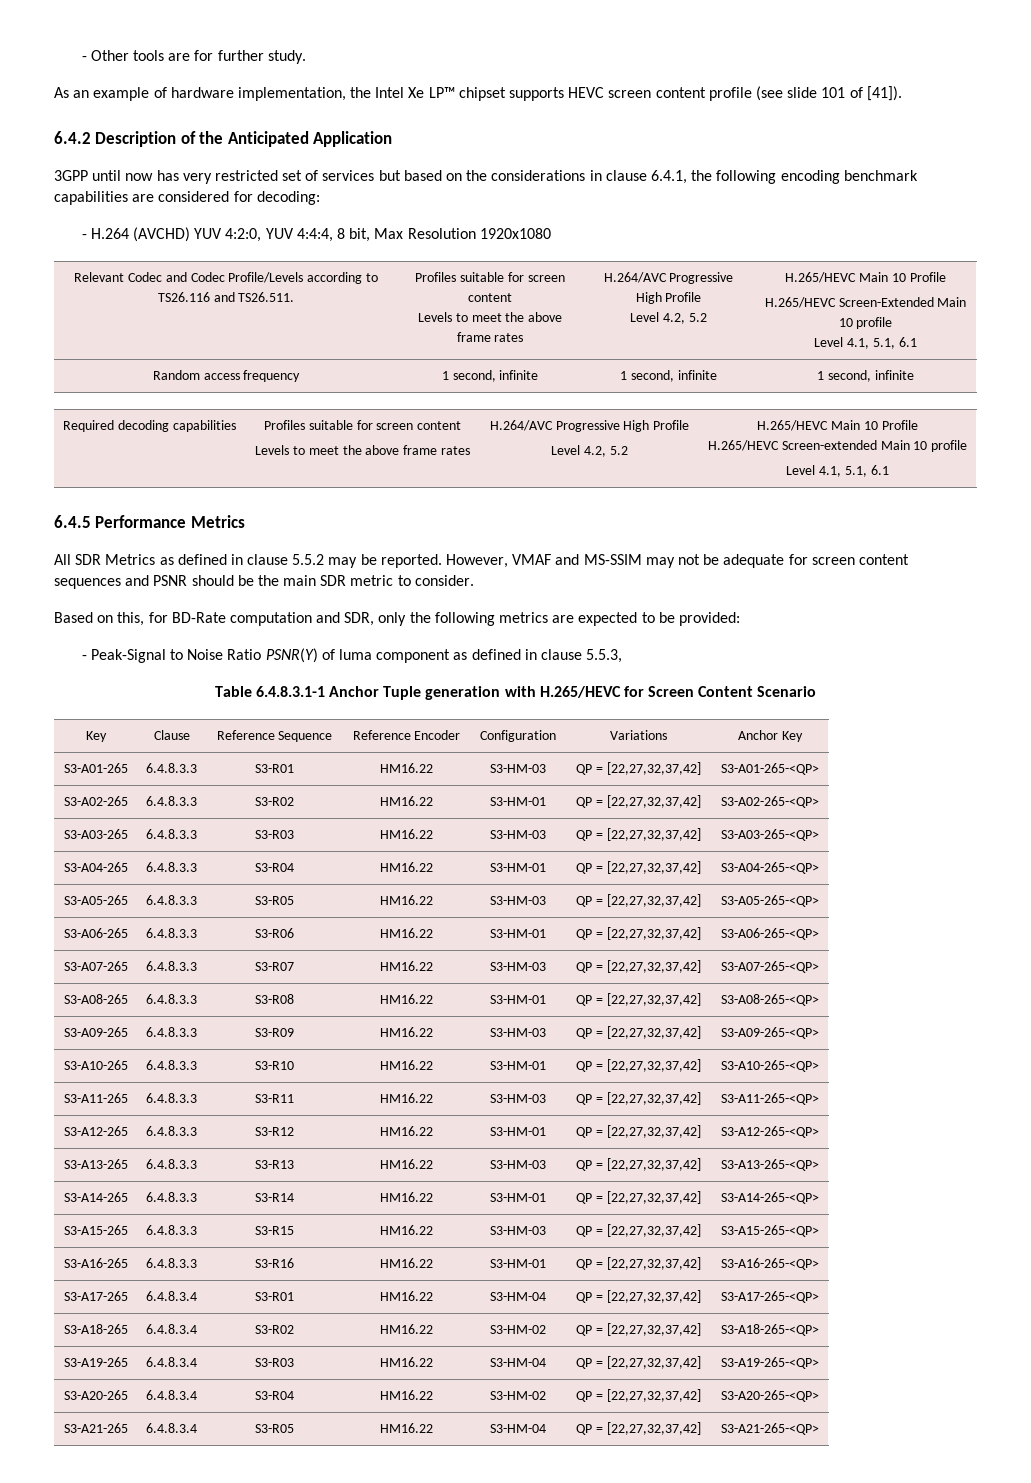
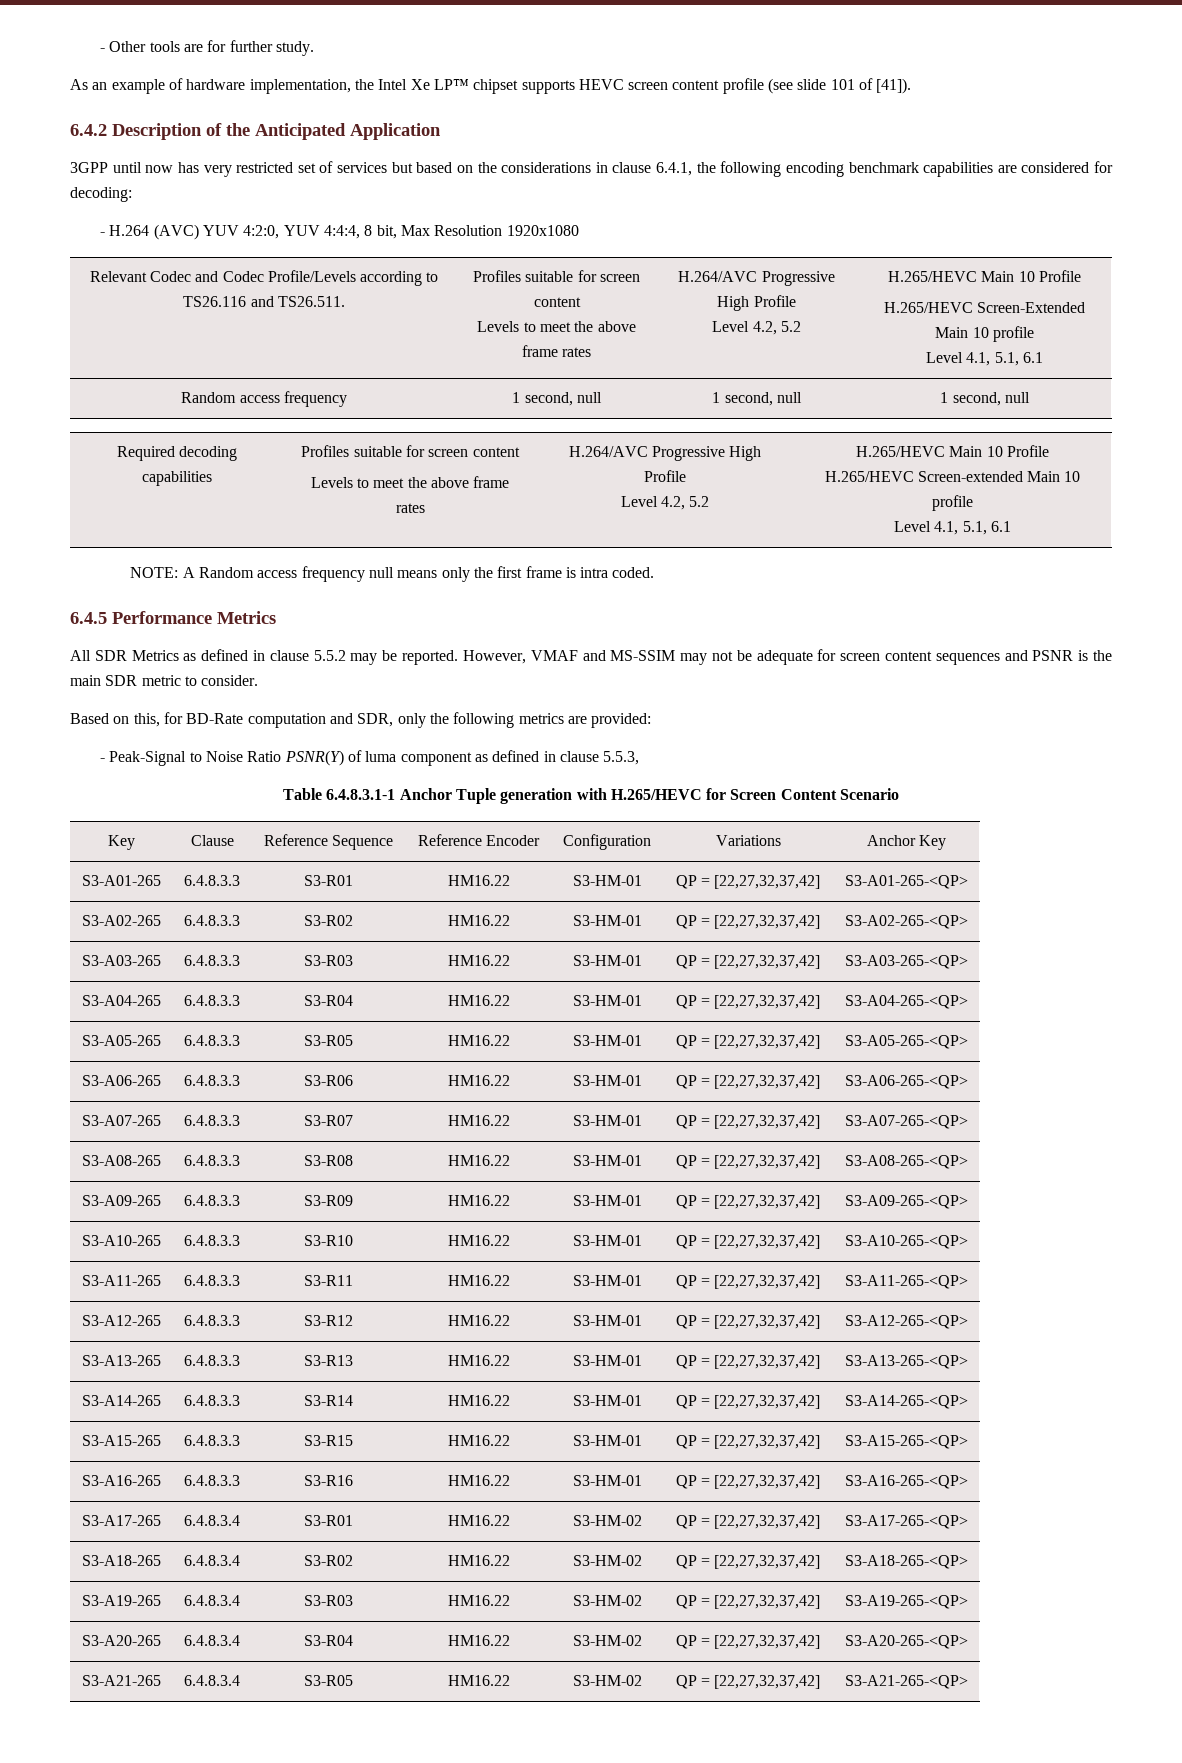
- - H.264 (AVCHD) YUV 4:2:0, YUV 4:4:4, 8 bit, Max Resolution 1920x1080
+ - H.264 (AVC) YUV 4:2:0, YUV 4:4:4, 8 bit, Max Resolution 1920x1080
- Random access frequency | 1 second, infinite | 1 second, infinite | 1 second, infinite
+ Random access frequency | 1 second, null | 1 second, null | 1 second, null
+ NOTE: A Random access frequency null means only the first frame is intra coded.
- However, VMAF and MS-SSIM may not be adequate for screen content sequences and PSNR should be the main SDR metric to consider.
+ However, VMAF and MS-SSIM may not be adequate for screen content sequences and PSNR is the main SDR metric to consider.
- Based on this, for BD-Rate computation and SDR, only the following metrics are expected to be provided:
+ Based on this, for BD-Rate computation and SDR, only the following metrics are provided:
- S3-A01-265 | 6.4.8.3.3 | S3-R01 | HM16.22 | S3-HM-03 | QP = [22,27,32,37,42] | S3-A01-265-<QP>
+ S3-A01-265 | 6.4.8.3.3 | S3-R01 | HM16.22 | S3-HM-01 | QP = [22,27,32,37,42] | S3-A01-265-<QP>
- S3-A03-265 | 6.4.8.3.3 | S3-R03 | HM16.22 | S3-HM-03 | QP = [22,27,32,37,42] | S3-A03-265-<QP>
+ S3-A03-265 | 6.4.8.3.3 | S3-R03 | HM16.22 | S3-HM-01 | QP = [22,27,32,37,42] | S3-A03-265-<QP>
- S3-A05-265 | 6.4.8.3.3 | S3-R05 | HM16.22 | S3-HM-03 | QP = [22,27,32,37,42] | S3-A05-265-<QP>
+ S3-A05-265 | 6.4.8.3.3 | S3-R05 | HM16.22 | S3-HM-01 | QP = [22,27,32,37,42] | S3-A05-265-<QP>
- S3-A07-265 | 6.4.8.3.3 | S3-R07 | HM16.22 | S3-HM-03 | QP = [22,27,32,37,42] | S3-A07-265-<QP>
+ S3-A07-265 | 6.4.8.3.3 | S3-R07 | HM16.22 | S3-HM-01 | QP = [22,27,32,37,42] | S3-A07-265-<QP>
- S3-A09-265 | 6.4.8.3.3 | S3-R09 | HM16.22 | S3-HM-03 | QP = [22,27,32,37,42] | S3-A09-265-<QP>
+ S3-A09-265 | 6.4.8.3.3 | S3-R09 | HM16.22 | S3-HM-01 | QP = [22,27,32,37,42] | S3-A09-265-<QP>
- S3-A11-265 | 6.4.8.3.3 | S3-R11 | HM16.22 | S3-HM-03 | QP = [22,27,32,37,42] | S3-A11-265-<QP>
+ S3-A11-265 | 6.4.8.3.3 | S3-R11 | HM16.22 | S3-HM-01 | QP = [22,27,32,37,42] | S3-A11-265-<QP>
- S3-A13-265 | 6.4.8.3.3 | S3-R13 | HM16.22 | S3-HM-03 | QP = [22,27,32,37,42] | S3-A13-265-<QP>
+ S3-A13-265 | 6.4.8.3.3 | S3-R13 | HM16.22 | S3-HM-01 | QP = [22,27,32,37,42] | S3-A13-265-<QP>
- S3-A15-265 | 6.4.8.3.3 | S3-R15 | HM16.22 | S3-HM-03 | QP = [22,27,32,37,42] | S3-A15-265-<QP>
+ S3-A15-265 | 6.4.8.3.3 | S3-R15 | HM16.22 | S3-HM-01 | QP = [22,27,32,37,42] | S3-A15-265-<QP>
- S3-A17-265 | 6.4.8.3.4 | S3-R01 | HM16.22 | S3-HM-04 | QP = [22,27,32,37,42] | S3-A17-265-<QP>
+ S3-A17-265 | 6.4.8.3.4 | S3-R01 | HM16.22 | S3-HM-02 | QP = [22,27,32,37,42] | S3-A17-265-<QP>
- S3-A19-265 | 6.4.8.3.4 | S3-R03 | HM16.22 | S3-HM-04 | QP = [22,27,32,37,42] | S3-A19-265-<QP>
+ S3-A19-265 | 6.4.8.3.4 | S3-R03 | HM16.22 | S3-HM-02 | QP = [22,27,32,37,42] | S3-A19-265-<QP>
- S3-A21-265 | 6.4.8.3.4 | S3-R05 | HM16.22 | S3-HM-04 | QP = [22,27,32,37,42] | S3-A21-265-<QP>
+ S3-A21-265 | 6.4.8.3.4 | S3-R05 | HM16.22 | S3-HM-02 | QP = [22,27,32,37,42] | S3-A21-265-<QP>

